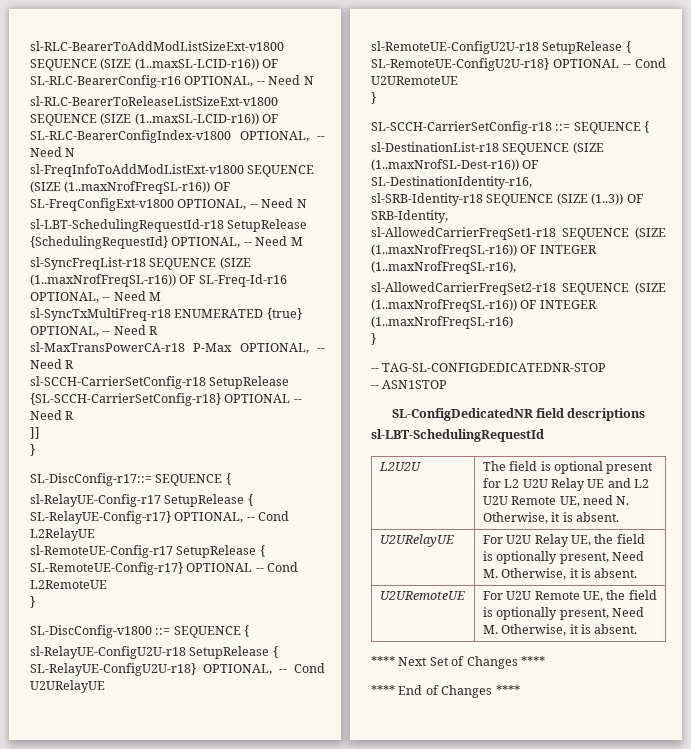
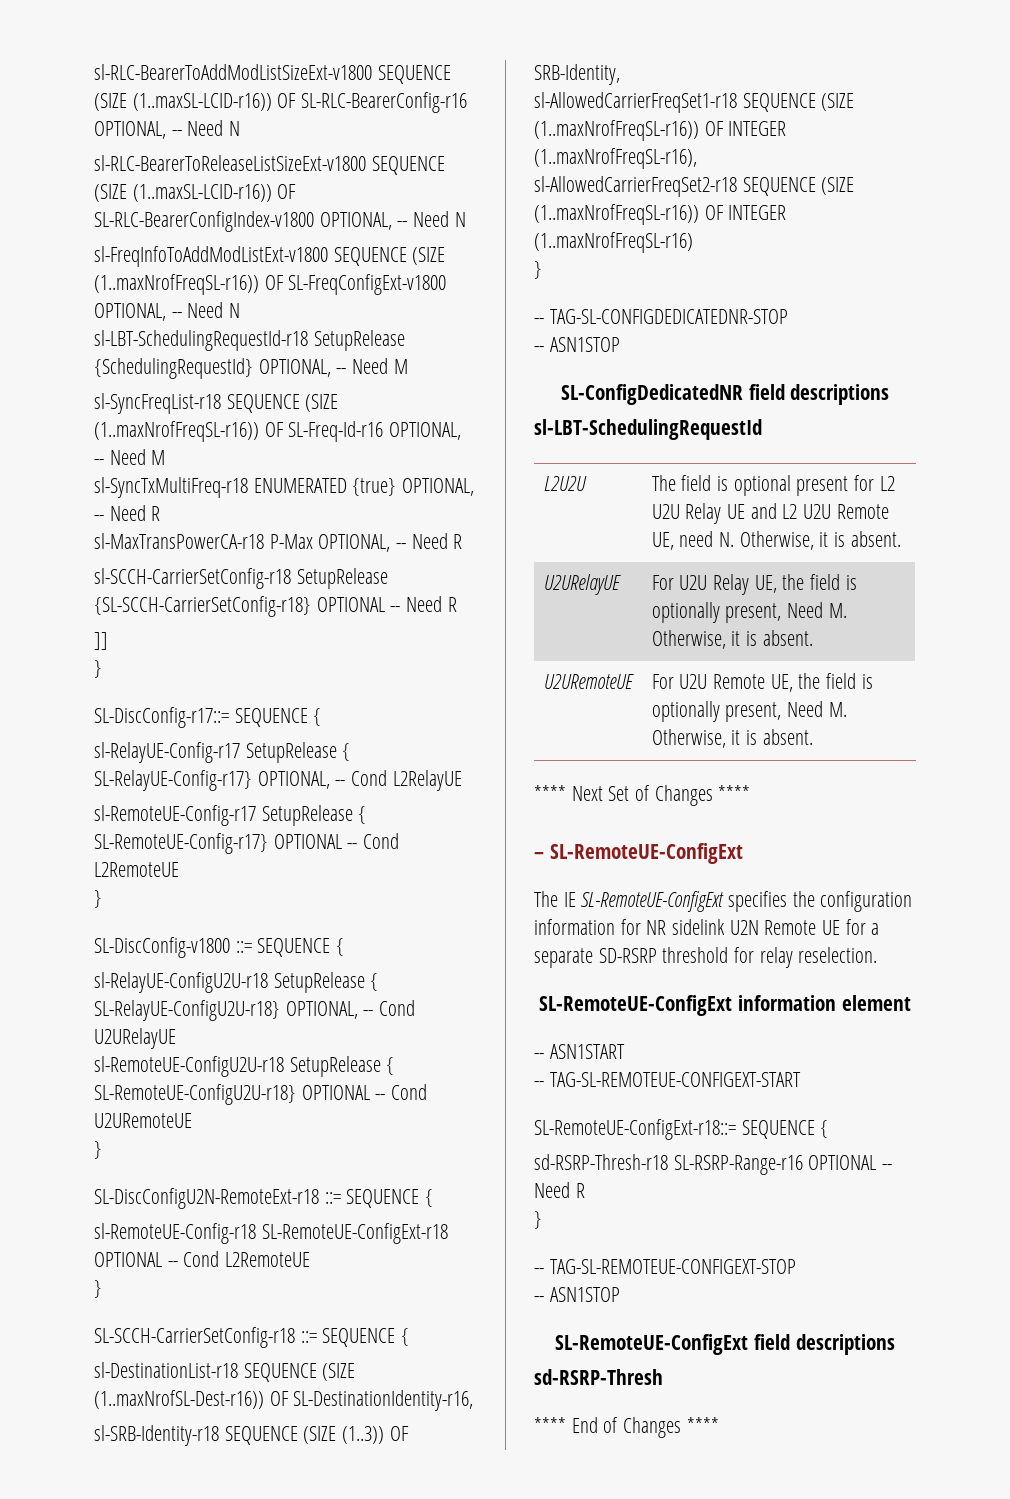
+ SL-DiscConfigU2N-RemoteExt-r18 ::= SEQUENCE {
+ sl-RemoteUE-Config-r18 SL-RemoteUE-ConfigExt-r18 OPTIONAL -- Cond L2RemoteUE
+ }
+ – SL-RemoteUE-ConfigExt
+ The IE SL-RemoteUE-ConfigExt specifies the configuration information for NR sidelink U2N Remote UE for a separate SD-RSRP threshold for relay reselection.
+ SL-RemoteUE-ConfigExt information element
+ -- ASN1START
+ -- TAG-SL-REMOTEUE-CONFIGEXT-START
+ SL-RemoteUE-ConfigExt-r18::= SEQUENCE {
+ sd-RSRP-Thresh-r18 SL-RSRP-Range-r16 OPTIONAL -- Need R
+ }
+ -- TAG-SL-REMOTEUE-CONFIGEXT-STOP
+ -- ASN1STOP
+ SL-RemoteUE-ConfigExt field descriptions
+ sd-RSRP-Thresh

